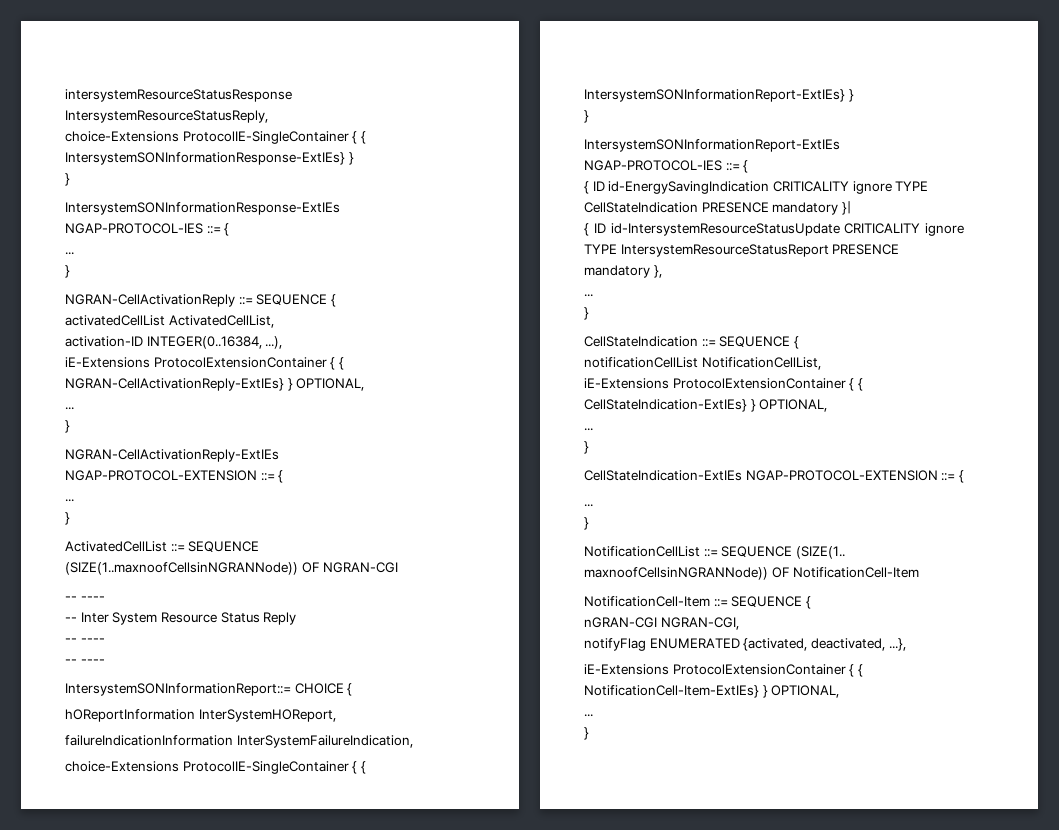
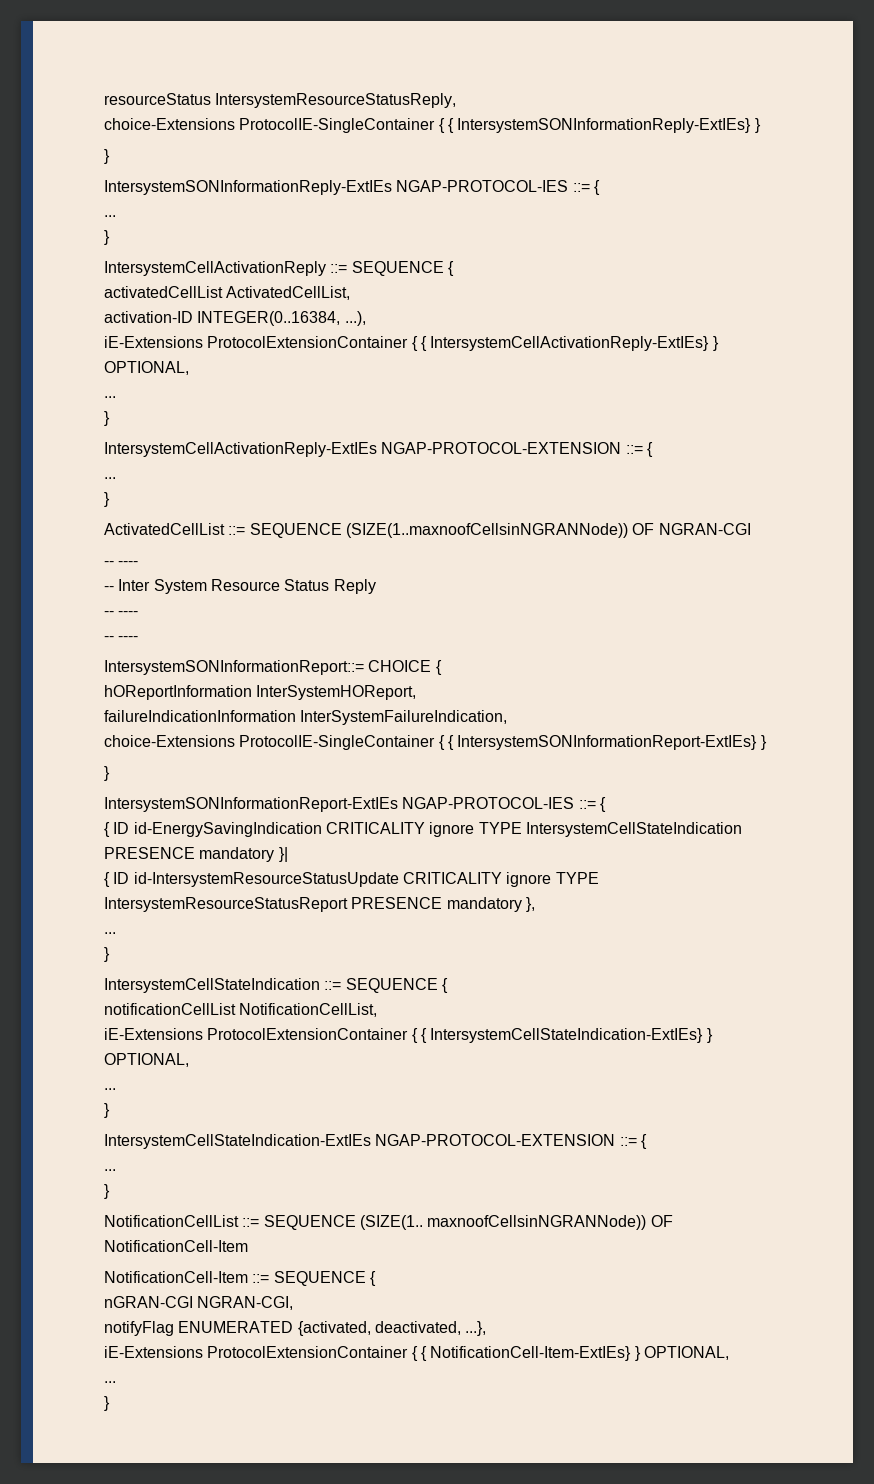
- intersystemResourceStatusResponse IntersystemResourceStatusReply,
+ resourceStatus IntersystemResourceStatusReply,
- choice-Extensions ProtocolIE-SingleContainer { { IntersystemSONInformationResponse-ExtIEs} }
+ choice-Extensions ProtocolIE-SingleContainer { { IntersystemSONInformationReply-ExtIEs} }
  }
- IntersystemSONInformationResponse-ExtIEs NGAP-PROTOCOL-IES ::= {
+ IntersystemSONInformationReply-ExtIEs NGAP-PROTOCOL-IES ::= {
- NGRAN-CellActivationReply ::= SEQUENCE {
+ IntersystemCellActivationReply ::= SEQUENCE {
- iE-Extensions ProtocolExtensionContainer { { NGRAN-CellActivationReply-ExtIEs} } OPTIONAL,
+ iE-Extensions ProtocolExtensionContainer { { IntersystemCellActivationReply-ExtIEs} } OPTIONAL,
  ...
  }
- NGRAN-CellActivationReply-ExtIEs NGAP-PROTOCOL-EXTENSION ::= {
+ IntersystemCellActivationReply-ExtIEs NGAP-PROTOCOL-EXTENSION ::= {
- { ID id-EnergySavingIndication CRITICALITY ignore TYPE CellStateIndication PRESENCE mandatory }|
+ { ID id-EnergySavingIndication CRITICALITY ignore TYPE IntersystemCellStateIndication PRESENCE mandatory }|
- CellStateIndication ::= SEQUENCE {
+ IntersystemCellStateIndication ::= SEQUENCE {
- iE-Extensions ProtocolExtensionContainer { { CellStateIndication-ExtIEs} } OPTIONAL,
+ iE-Extensions ProtocolExtensionContainer { { IntersystemCellStateIndication-ExtIEs} } OPTIONAL,
  ...
  }
- CellStateIndication-ExtIEs NGAP-PROTOCOL-EXTENSION ::= {
+ IntersystemCellStateIndication-ExtIEs NGAP-PROTOCOL-EXTENSION ::= {

